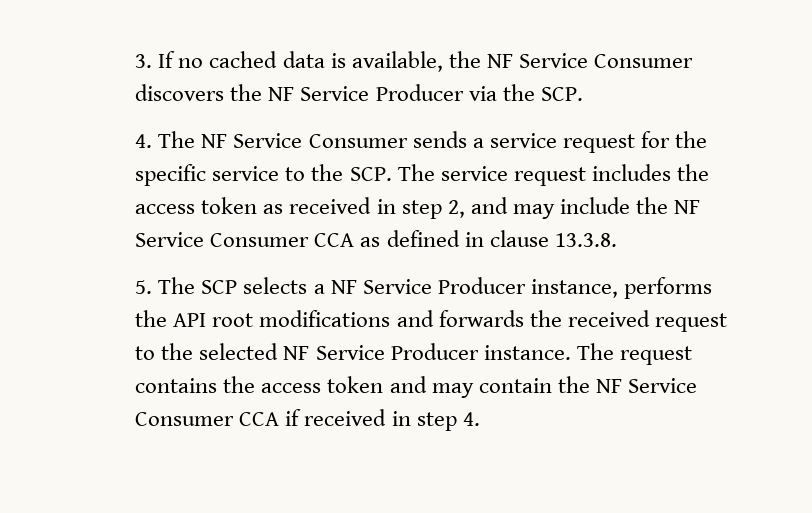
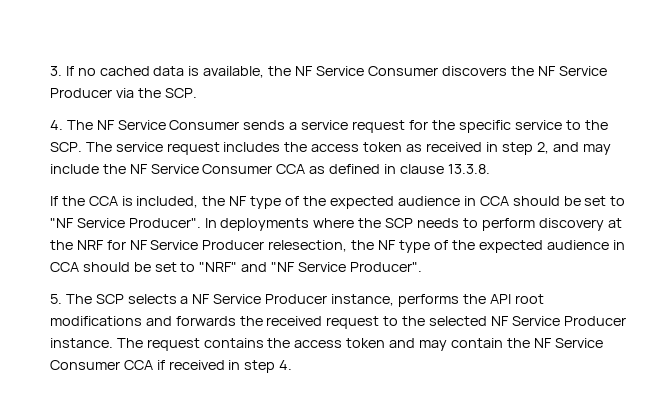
+ If the CCA is included, the NF type of the expected audience in CCA should be set to "NF Service Producer". In deployments where the SCP needs to perform discovery at the NRF for NF Service Producer relesection, the NF type of the expected audience in CCA should be set to "NRF" and "NF Service Producer".

